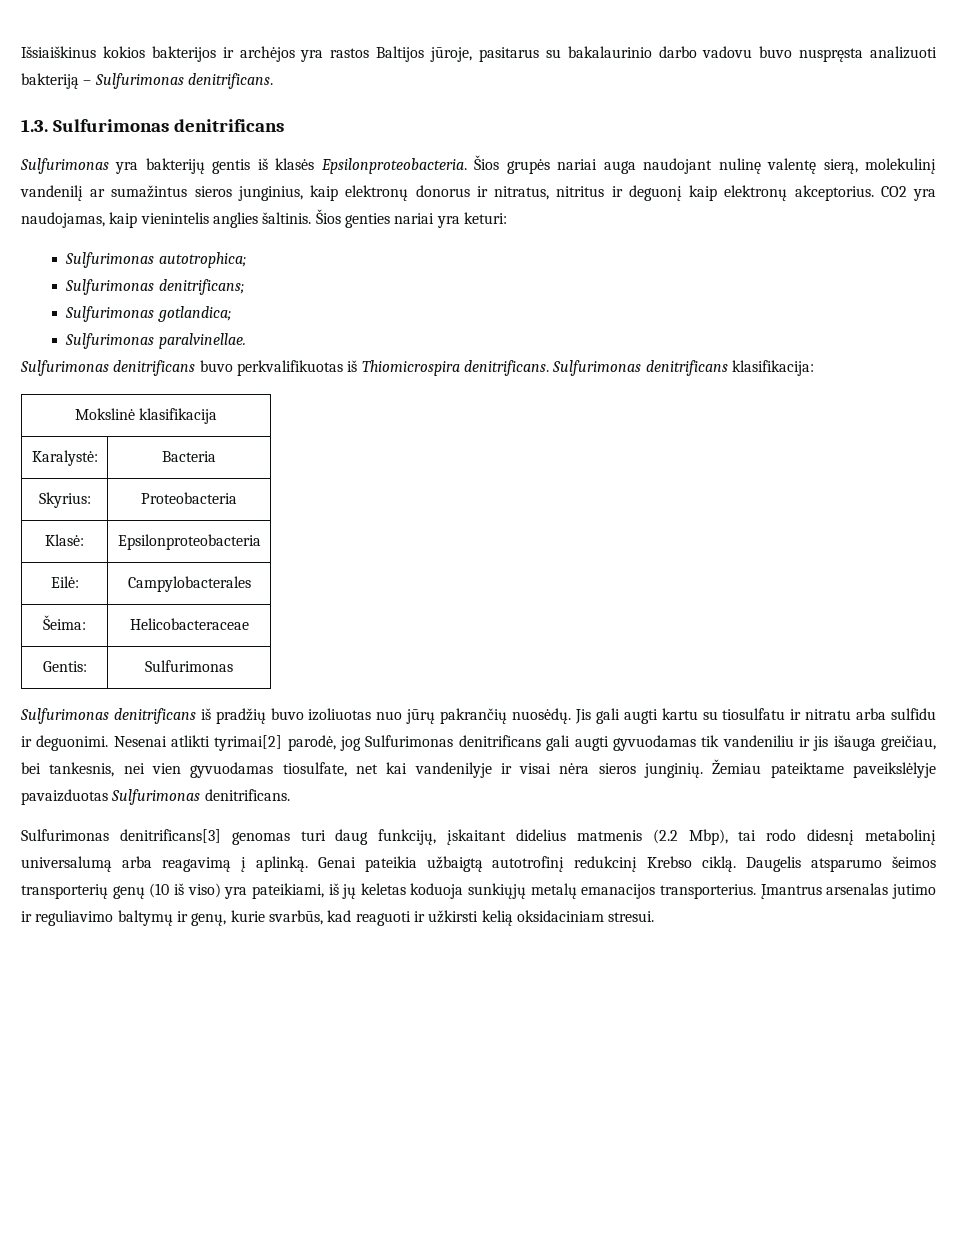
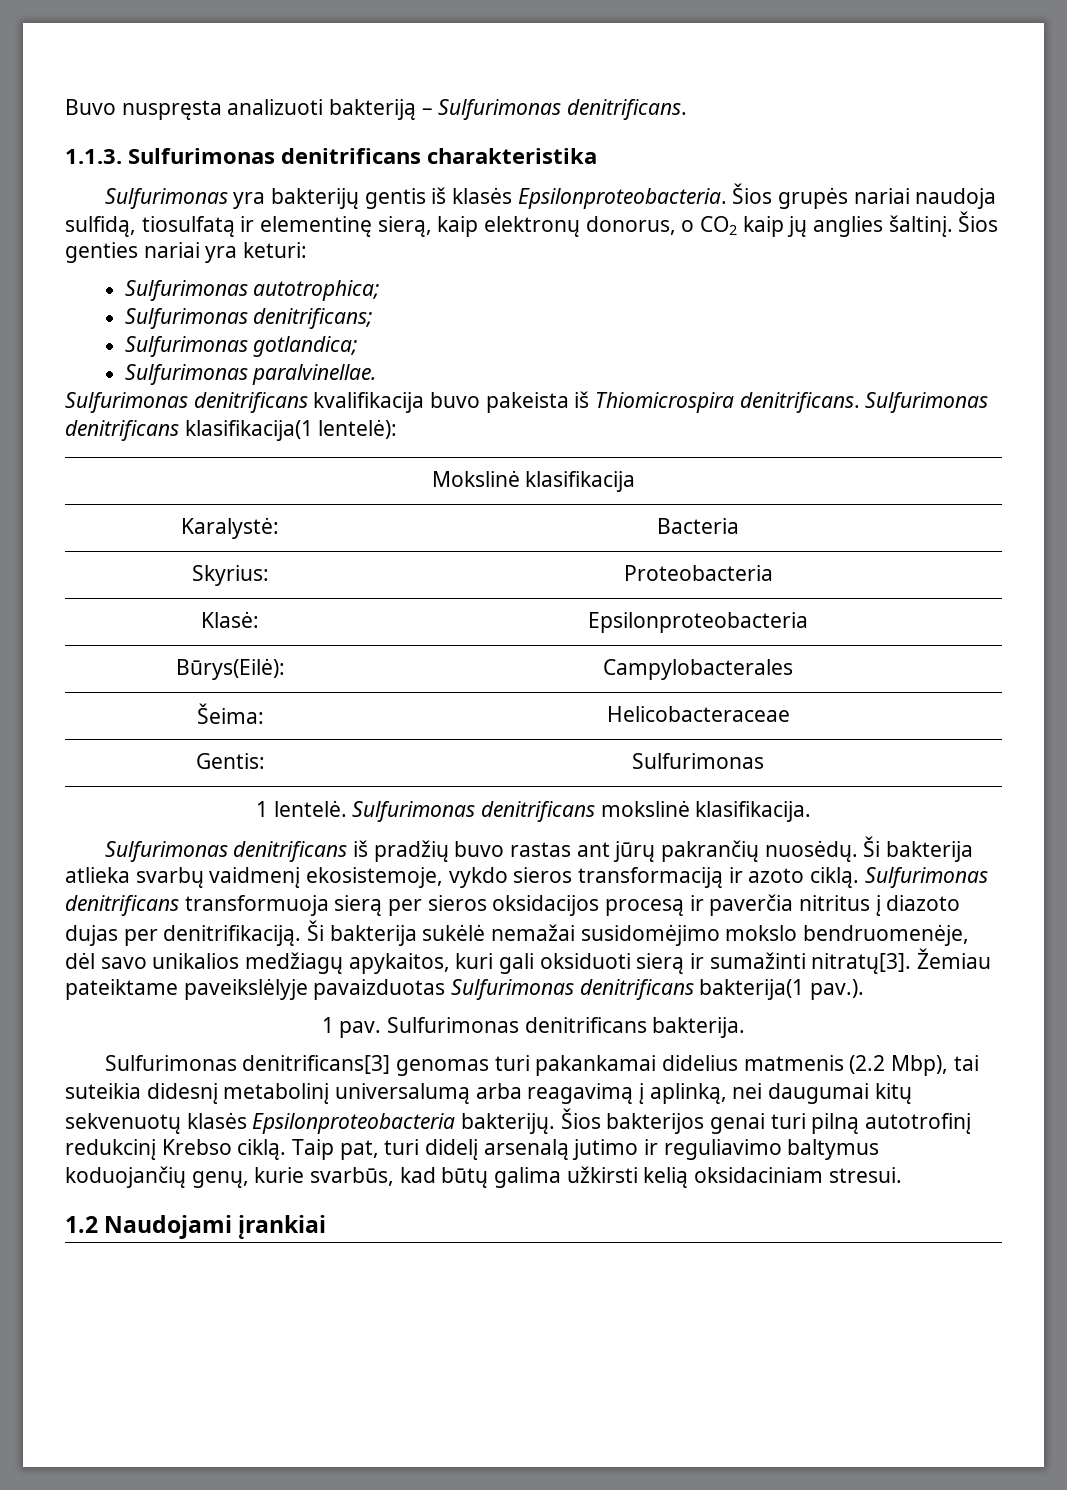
- Išsiaiškinus kokios bakterijos ir archėjos yra rastos Baltijos jūroje, pasitarus su bakalaurinio darbo vadovu buvo nuspręsta analizuoti bakteriją – Sulfurimonas denitrificans.
+ Buvo nuspręsta analizuoti bakteriją – Sulfurimonas denitrificans.
- 1.3. Sulfurimonas denitrificans
+ 1.1.3. Sulfurimonas denitrificans charakteristika
- Šios grupės nariai auga naudojant nulinę valentę sierą, molekulinį vandenilį ar sumažintus sieros junginius, kaip elektronų donorus ir nitratus, nitritus ir deguonį kaip elektronų akceptorius. CO2 yra naudojamas, kaip vienintelis anglies šaltinis.
+ Šios grupės nariai naudoja sulfidą, tiosulfatą ir elementinę sierą, kaip elektronų donorus, o CO2 kaip jų anglies šaltinį.
- Sulfurimonas denitrificans buvo perkvalifikuotas iš Thiomicrospira denitrificans.
+ Sulfurimonas denitrificans kvalifikacija buvo pakeista iš Thiomicrospira denitrificans.
- Sulfurimonas denitrificans klasifikacija:
+ Sulfurimonas denitrificans klasifikacija(1 lentelė):
- Eilė: | Campylobacterales
+ Būrys(Eilė): | Campylobacterales
+ 1 lentelė. Sulfurimonas denitrificans mokslinė klasifikacija.
- Sulfurimonas denitrificans iš pradžių buvo izoliuotas nuo jūrų pakrančių nuosėdų.
+ Sulfurimonas denitrificans iš pradžių buvo rastas ant jūrų pakrančių nuosėdų.
- Jis gali augti kartu su tiosulfatu ir nitratu arba sulfidu ir deguonimi. Nesenai atlikti tyrimai[2] parodė, jog Sulfurimonas denitrificans gali augti gyvuodamas tik vandeniliu ir jis išauga greičiau, bei tankesnis, nei vien gyvuodamas tiosulfate, net kai vandenilyje ir visai nėra sieros junginių.
+ Ši bakterija atlieka svarbų vaidmenį ekosistemoje, vykdo sieros transformaciją ir azoto ciklą. Sulfurimonas denitrificans transformuoja sierą per sieros oksidacijos procesą ir paverčia nitritus į diazoto dujas per denitrifikaciją. Ši bakterija sukėlė nemažai susidomėjimo mokslo bendruomenėje, dėl savo unikalios medžiagų apykaitos, kuri gali oksiduoti sierą ir sumažinti nitratų[3].
- Žemiau pateiktame paveikslėlyje pavaizduotas Sulfurimonas denitrificans.
+ Žemiau pateiktame paveikslėlyje pavaizduotas Sulfurimonas denitrificans bakterija(1 pav.).
+ 1 pav. Sulfurimonas denitrificans bakterija.
- Sulfurimonas denitrificans[3] genomas turi daug funkcijų, įskaitant didelius matmenis (2.2 Mbp), tai rodo didesnį metabolinį universalumą arba reagavimą į aplinką. Genai pateikia užbaigtą autotrofinį redukcinį Krebso ciklą. Daugelis atsparumo šeimos transporterių genų (10 iš viso) yra pateikiami, iš jų keletas koduoja sunkiųjų metalų emanacijos transporterius. Įmantrus arsenalas jutimo ir reguliavimo baltymų ir genų, kurie svarbūs, kad reaguoti ir užkirsti kelią oksidaciniam stresui.
+ Sulfurimonas denitrificans[3] genomas turi pakankamai didelius matmenis (2.2 Mbp), tai suteikia didesnį metabolinį universalumą arba reagavimą į aplinką, nei daugumai kitų sekvenuotų klasės Epsilonproteobacteria bakterijų. Šios bakterijos genai turi pilną autotrofinį redukcinį Krebso ciklą. Taip pat, turi didelį arsenalą jutimo ir reguliavimo baltymus koduojančių genų, kurie svarbūs, kad būtų galima užkirsti kelią oksidaciniam stresui.
+ 1.2 Naudojami įrankiai

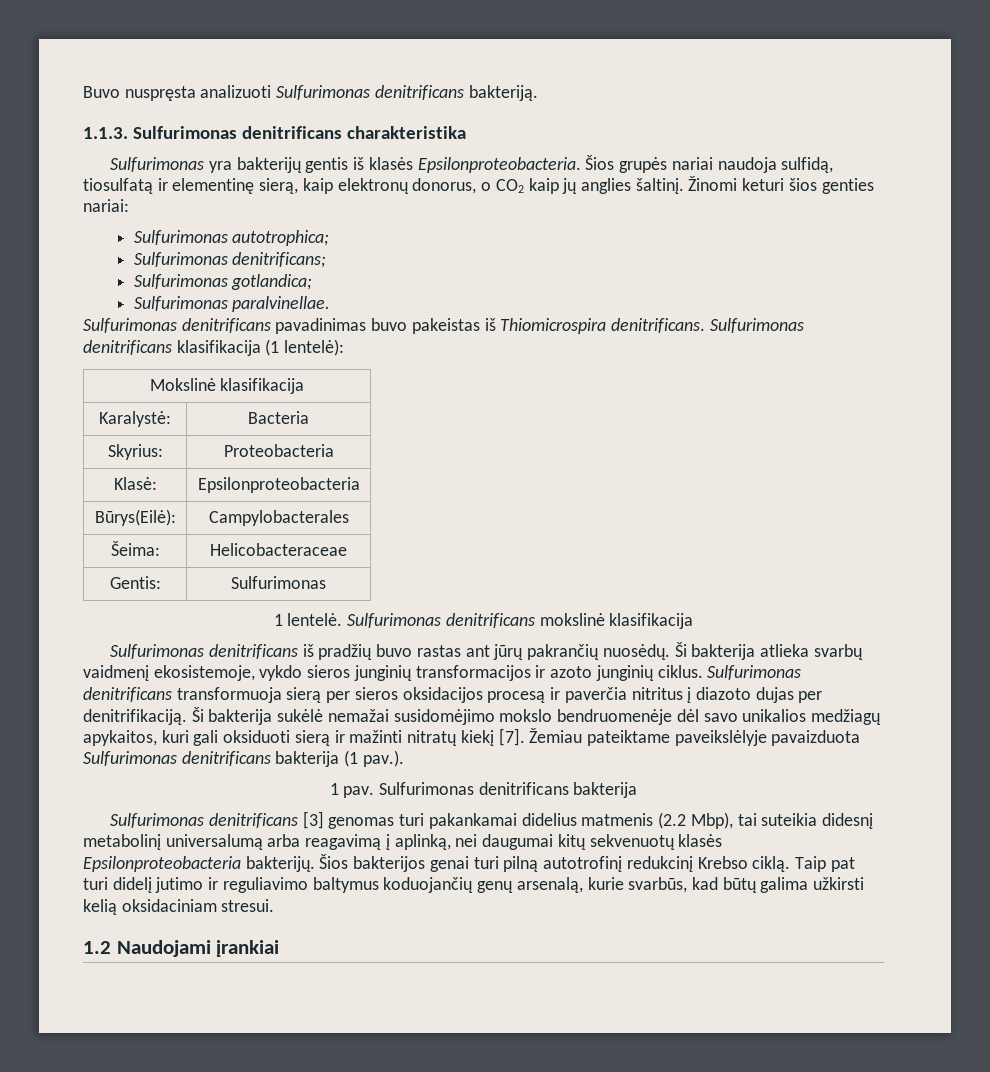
- Buvo nuspręsta analizuoti bakteriją – Sulfurimonas denitrificans.
+ Buvo nuspręsta analizuoti Sulfurimonas denitrificans bakteriją.
- Šios genties nariai yra keturi:
+ Žinomi keturi šios genties nariai:
- Sulfurimonas denitrificans kvalifikacija buvo pakeista iš Thiomicrospira denitrificans.
+ Sulfurimonas denitrificans pavadinimas buvo pakeistas iš Thiomicrospira denitrificans.
- Sulfurimonas denitrificans klasifikacija(1 lentelė):
+ Sulfurimonas denitrificans klasifikacija (1 lentelė):
- Sulfurimonas denitrificans mokslinė klasifikacija.
+ Sulfurimonas denitrificans mokslinė klasifikacija
- Ši bakterija atlieka svarbų vaidmenį ekosistemoje, vykdo sieros transformaciją ir azoto ciklą.
+ Ši bakterija atlieka svarbų vaidmenį ekosistemoje, vykdo sieros junginių transformacijos ir azoto junginių ciklus.
- Ši bakterija sukėlė nemažai susidomėjimo mokslo bendruomenėje, dėl savo unikalios medžiagų apykaitos, kuri gali oksiduoti sierą ir sumažinti nitratų[3].
+ Ši bakterija sukėlė nemažai susidomėjimo mokslo bendruomenėje dėl savo unikalios medžiagų apykaitos, kuri gali oksiduoti sierą ir mažinti nitratų kiekį [7].
- Žemiau pateiktame paveikslėlyje pavaizduotas Sulfurimonas denitrificans bakterija(1 pav.).
+ Žemiau pateiktame paveikslėlyje pavaizduota Sulfurimonas denitrificans bakterija (1 pav.).
- 1 pav. Sulfurimonas denitrificans bakterija.
- Sulfurimonas denitrificans[3] genomas turi pakankamai didelius matmenis (2.2 Mbp), tai suteikia didesnį metabolinį universalumą arba reagavimą į aplinką, nei daugumai kitų sekvenuotų klasės Epsilonproteobacteria bakterijų.
+ 1 pav. Sulfurimonas denitrificans bakterija
+ Sulfurimonas denitrificans [3] genomas turi pakankamai didelius matmenis (2.2 Mbp), tai suteikia didesnį metabolinį universalumą arba reagavimą į aplinką, nei daugumai kitų sekvenuotų klasės Epsilonproteobacteria bakterijų.
- Taip pat, turi didelį arsenalą jutimo ir reguliavimo baltymus koduojančių genų, kurie svarbūs, kad būtų galima užkirsti kelią oksidaciniam stresui.
+ Taip pat turi didelį jutimo ir reguliavimo baltymus koduojančių genų arsenalą, kurie svarbūs, kad būtų galima užkirsti kelią oksidaciniam stresui.

